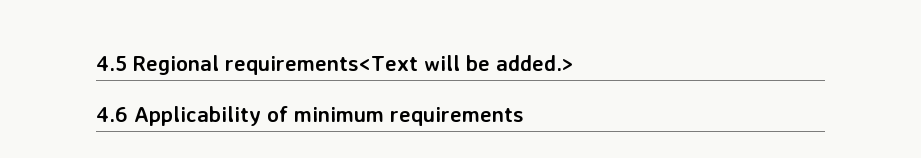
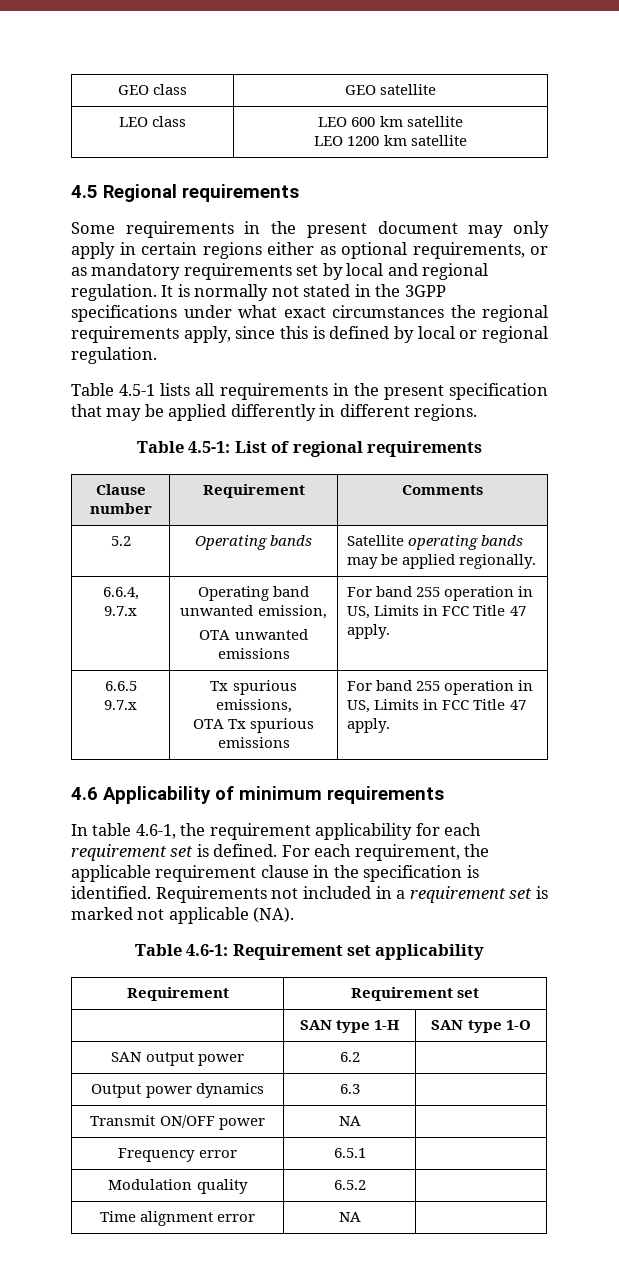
- 4.5 Regional requirements<Text will be added.>
+ GEO class | GEO satellite
+ LEO class | LEO 600 km satellite
+ LEO 1200 km satellite
+ 4.5 Regional requirements
+ Some requirements in the present document may only apply in certain regions either as optional requirements, or as mandatory requirements set by local and regional regulation. It is normally not stated in the 3GPP specifications under what exact circumstances the regional requirements apply, since this is defined by local or regional regulation.
+ Table 4.5-1 lists all requirements in the present specification that may be applied differently in different regions.
+ Table 4.5-1: List of regional requirements
+ Clause number | Requirement | Comments
+ 5.2 | Operating bands | Satellite operating bands may be applied regionally.
+ 6.6.4,
+ 9.7.x | Operating band unwanted emission,
+ OTA unwanted emissions | For band 255 operation in US, Limits in FCC Title 47 apply.
+ 6.6.5
+ 9.7.x | Tx spurious emissions,
+ OTA Tx spurious emissions | For band 255 operation in US, Limits in FCC Title 47 apply.
+ In table 4.6-1, the requirement applicability for each requirement set is defined. For each requirement, the applicable requirement clause in the specification is identified. Requirements not included in a requirement set is marked not applicable (NA).
+ Table 4.6-1: Requirement set applicability
+ Requirement | Requirement set
+ | SAN type 1-H | SAN type 1-O
+ SAN output power | 6.2 |
+ Output power dynamics | 6.3 |
+ Transmit ON/OFF power | NA |
+ Frequency error | 6.5.1 |
+ Modulation quality | 6.5.2 |
+ Time alignment error | NA |

